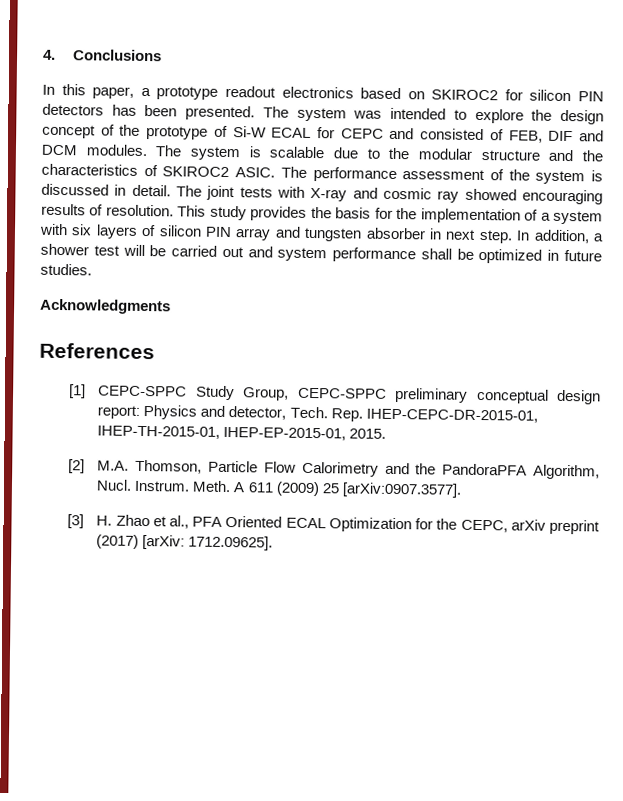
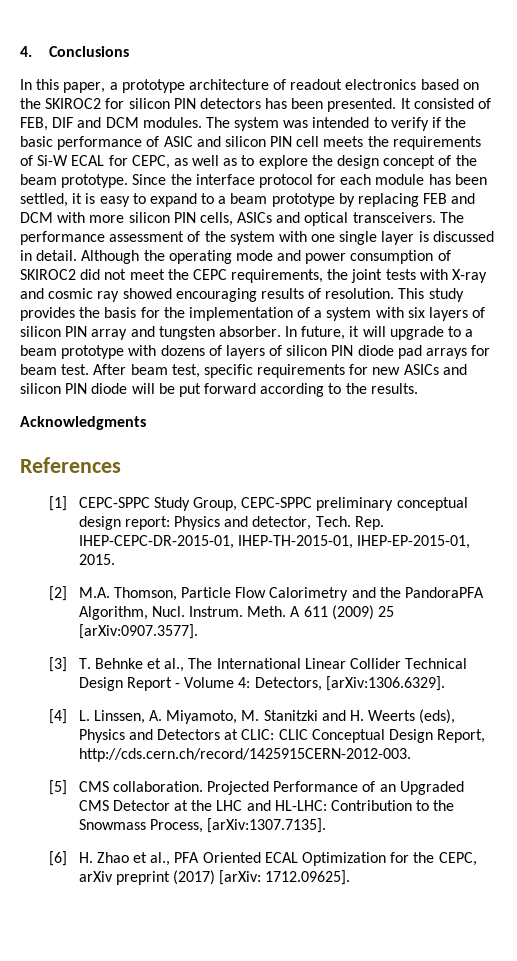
- In this paper, a prototype readout electronics based on SKIROC2 for silicon PIN detectors has been presented.
+ In this paper, a prototype architecture of readout electronics based on the SKIROC2 for silicon PIN detectors has been presented.
- The system was intended to explore the design concept of the prototype of Si-W ECAL for CEPC and consisted of FEB, DIF and DCM modules.
+ It consisted of FEB, DIF and DCM modules.
- The system is scalable due to the modular structure and the characteristics of SKIROC2 ASIC.
+ The system was intended to verify if the basic performance of ASIC and silicon PIN cell meets the requirements of Si-W ECAL for CEPC, as well as to explore the design concept of the beam prototype. Since the interface protocol for each module has been settled, it is easy to expand to a beam prototype by replacing FEB and DCM with more silicon PIN cells, ASICs and optical transceivers.
- The performance assessment of the system is discussed in detail. The joint tests with X-ray and cosmic ray showed encouraging results of resolution.
+ The performance assessment of the system with one single layer is discussed in detail. Although the operating mode and power consumption of SKIROC2 did not meet the CEPC requirements, the joint tests with X-ray and cosmic ray showed encouraging results of resolution.
- This study provides the basis for the implementation of a system with six layers of silicon PIN array and tungsten absorber in next step. In addition, a shower test will be carried out and system performance shall be optimized in future studies.
+ This study provides the basis for the implementation of a system with six layers of silicon PIN array and tungsten absorber. In future, it will upgrade to a beam prototype with dozens of layers of silicon PIN diode pad arrays for beam test. After beam test, specific requirements for new ASICs and silicon PIN diode will be put forward according to the results.
- [3] H. Zhao et al., PFA Oriented ECAL Optimization for the CEPC, arXiv preprint (2017) [arXiv: 1712.09625].
+ [3] T. Behnke et al., The International Linear Collider Technical Design Report - Volume 4: Detectors, [arXiv:1306.6329].
+ [4] L. Linssen, A. Miyamoto, M. Stanitzki and H. Weerts (eds), Physics and Detectors at CLIC: CLIC Conceptual Design Report, http://cds.cern.ch/record/1425915CERN-2012-003.
+ [5] CMS collaboration. Projected Performance of an Upgraded CMS Detector at the LHC and HL-LHC: Contribution to the Snowmass Process, [arXiv:1307.7135].
+ [6] H. Zhao et al., PFA Oriented ECAL Optimization for the CEPC, arXiv preprint (2017) [arXiv: 1712.09625].

